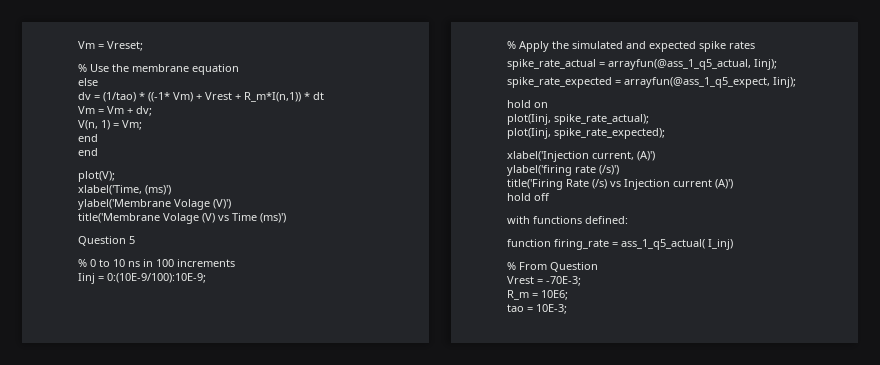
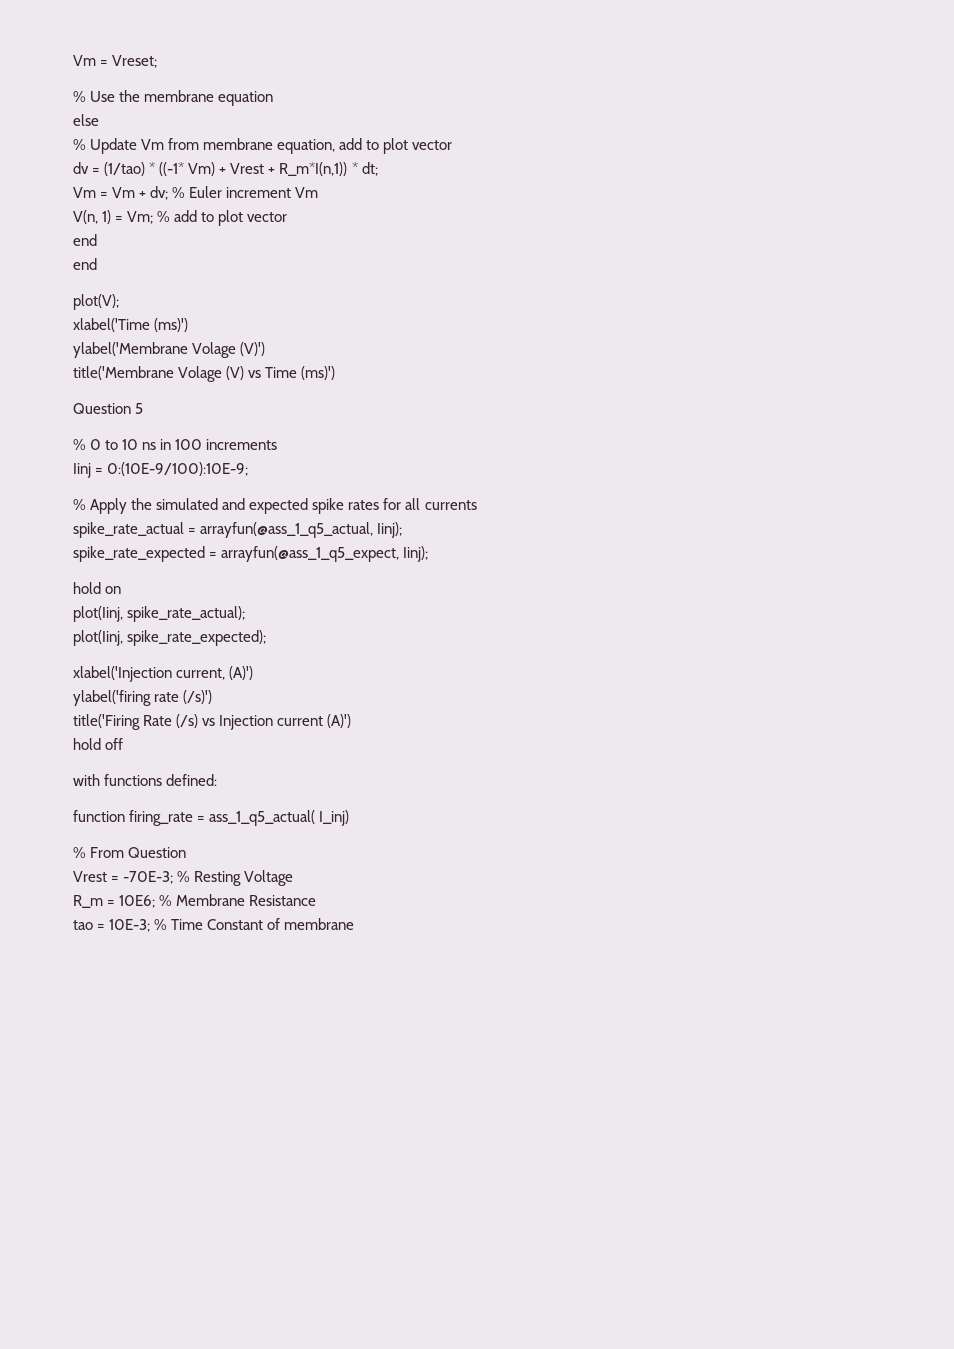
+ % Update Vm from membrane equation, add to plot vector
- dv = (1/tao) * ((-1* Vm) + Vrest + R_m*I(n,1)) * dt
+ dv = (1/tao) * ((-1* Vm) + Vrest + R_m*I(n,1)) * dt;
- Vm = Vm + dv;
+ Vm = Vm + dv; % Euler increment Vm
- V(n, 1) = Vm;
+ V(n, 1) = Vm; % add to plot vector
- xlabel('Time, (ms)')
+ xlabel('Time (ms)')
- % Apply the simulated and expected spike rates
+ % Apply the simulated and expected spike rates for all currents
- Vrest = -70E-3;
+ Vrest = -70E-3; % Resting Voltage
- R_m = 10E6;
+ R_m = 10E6; % Membrane Resistance
- tao = 10E-3;
+ tao = 10E-3; % Time Constant of membrane

